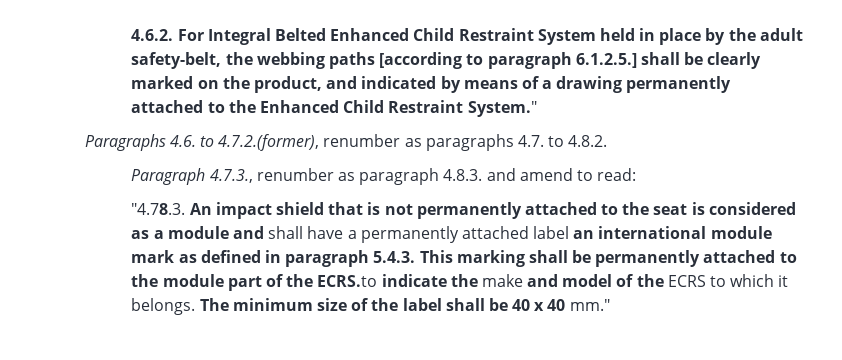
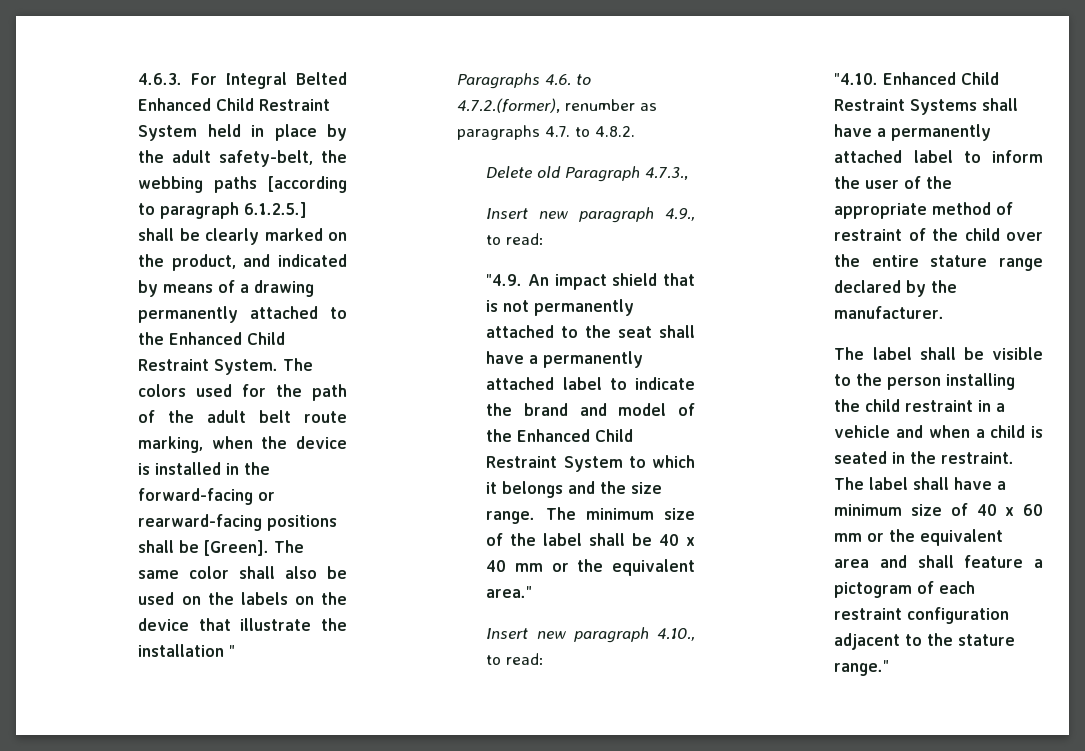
- 4.6.2. For Integral Belted Enhanced Child Restraint System held in place by the adult safety-belt, the webbing paths [according to paragraph 6.1.2.5.] shall be clearly marked on the product, and indicated by means of a drawing permanently attached to the Enhanced Child Restraint System."
+ 4.6.3. For Integral Belted Enhanced Child Restraint System held in place by the adult safety-belt, the webbing paths [according to paragraph 6.1.2.5.] shall be clearly marked on the product, and indicated by means of a drawing permanently attached to the Enhanced Child Restraint System. The colors used for the path of the adult belt route marking, when the device is installed in the forward-facing or rearward-facing positions shall be [Green]. The same color shall also be used on the labels on the device that illustrate the installation "
- Paragraph 4.7.3., renumber as paragraph 4.8.3. and amend to read:
- "4.78.3. An impact shield that is not permanently attached to the seat is considered as a module and shall have a permanently attached label an international module mark as defined in paragraph 5.4.3. This marking shall be permanently attached to the module part of the ECRS.to indicate the make and model of the ECRS to which it belongs.
+ Delete old Paragraph 4.7.3.,
+ Insert new paragraph 4.9., to read:
+ "4.9. An impact shield that is not permanently attached to the seat shall have a permanently attached label to indicate the brand and model of the Enhanced Child Restraint System to which it belongs and the size range.
- The minimum size of the label shall be 40 x 40 mm."
+ The minimum size of the label shall be 40 x 40 mm or the equivalent area."
+ Insert new paragraph 4.10., to read:
+ "4.10. Enhanced Child Restraint Systems shall have a permanently attached label to inform the user of the appropriate method of restraint of the child over the entire stature range declared by the manufacturer.
+ The label shall be visible to the person installing the child restraint in a vehicle and when a child is seated in the restraint. The label shall have a minimum size of 40 x 60 mm or the equivalent area and shall feature a pictogram of each restraint configuration adjacent to the stature range."

